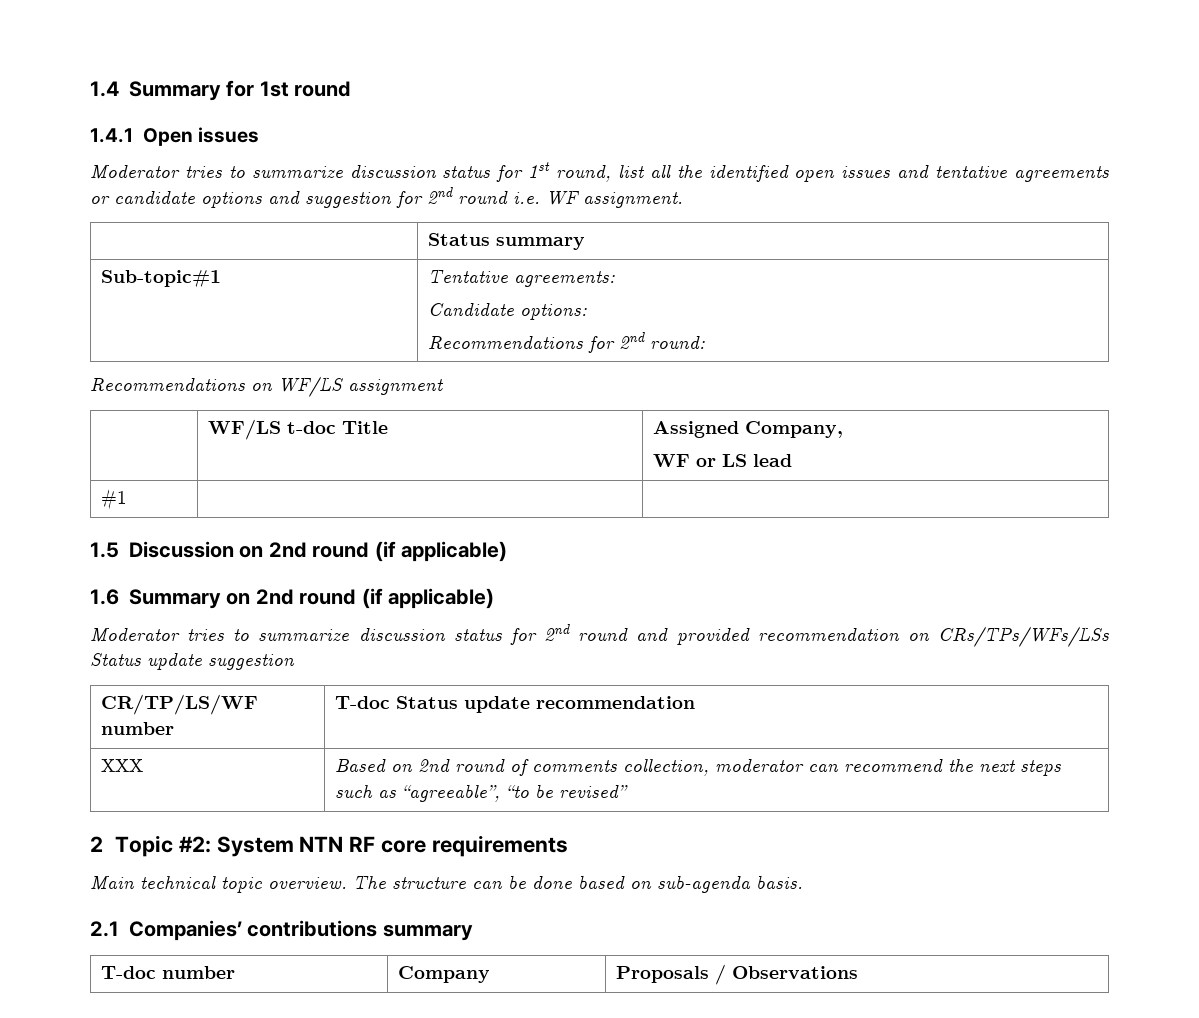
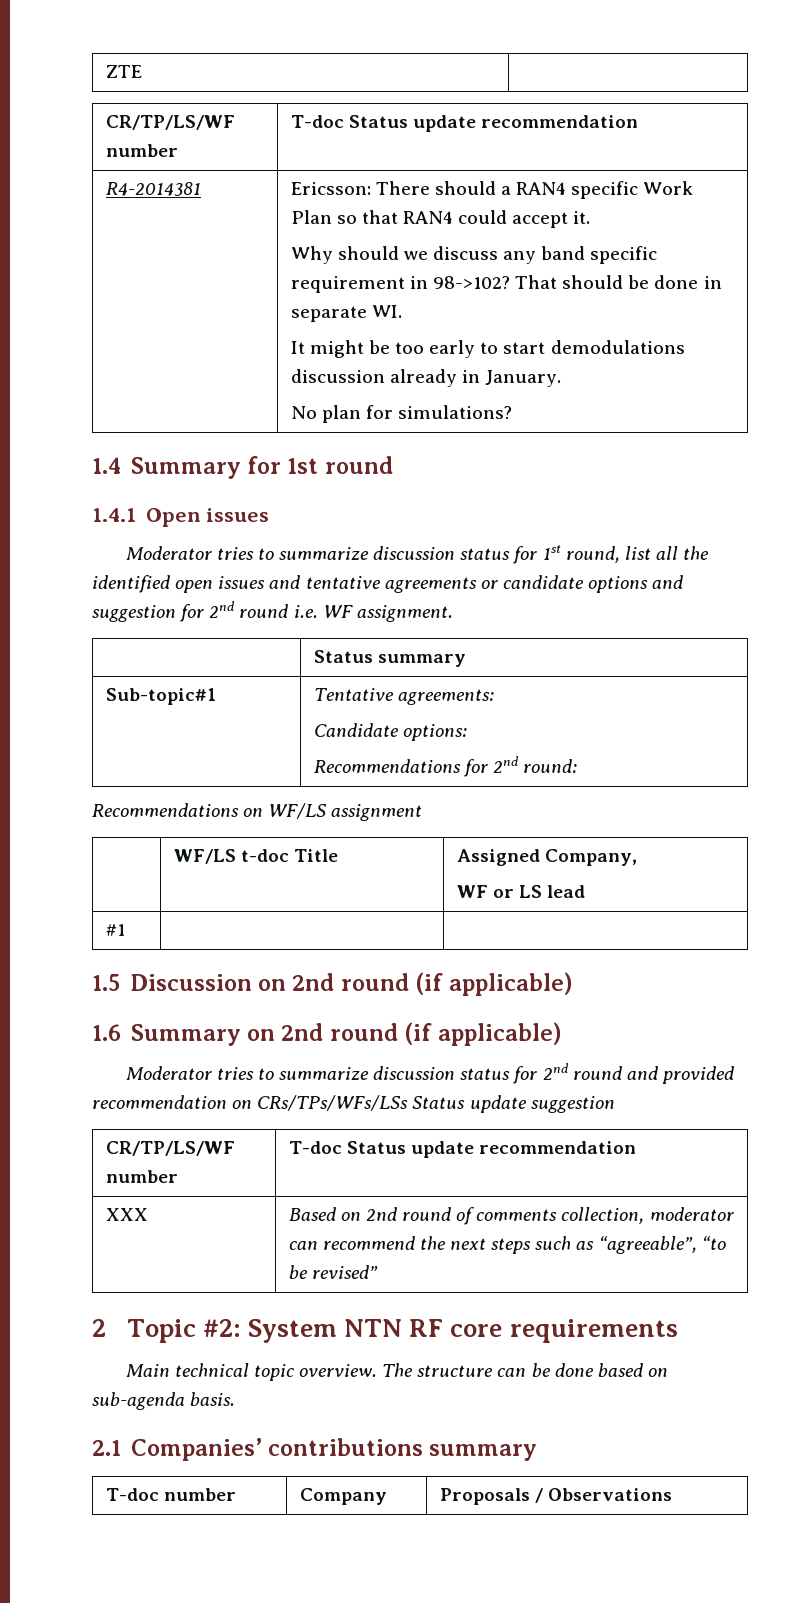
+ ZTE |
+ CR/TP/LS/WF number | T-doc Status update recommendation
+ R4-2014381 | Ericsson: There should a RAN4 specific Work Plan so that RAN4 could accept it.
+ Why should we discuss any band specific requirement in 98->102? That should be done in separate WI.
+ It might be too early to start demodulations discussion already in January.
+ No plan for simulations?

